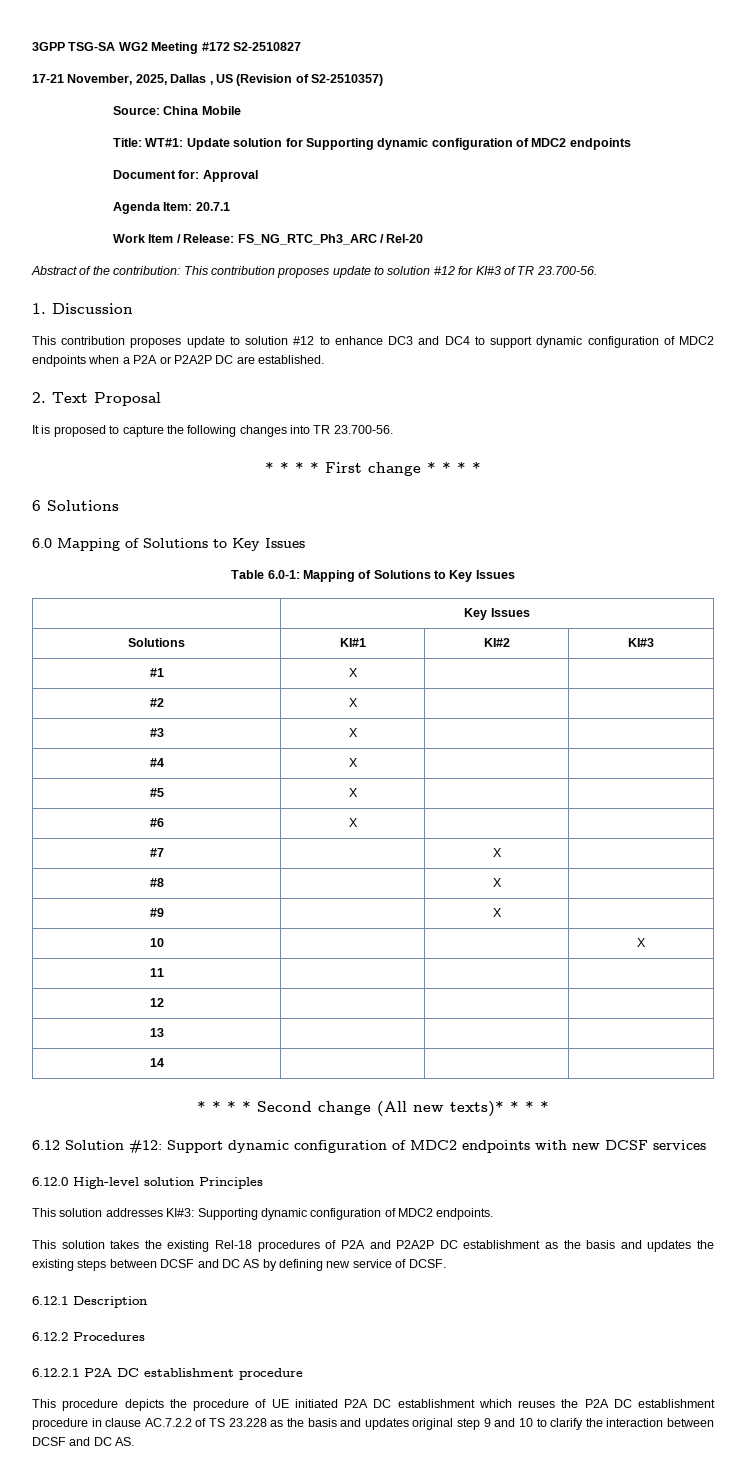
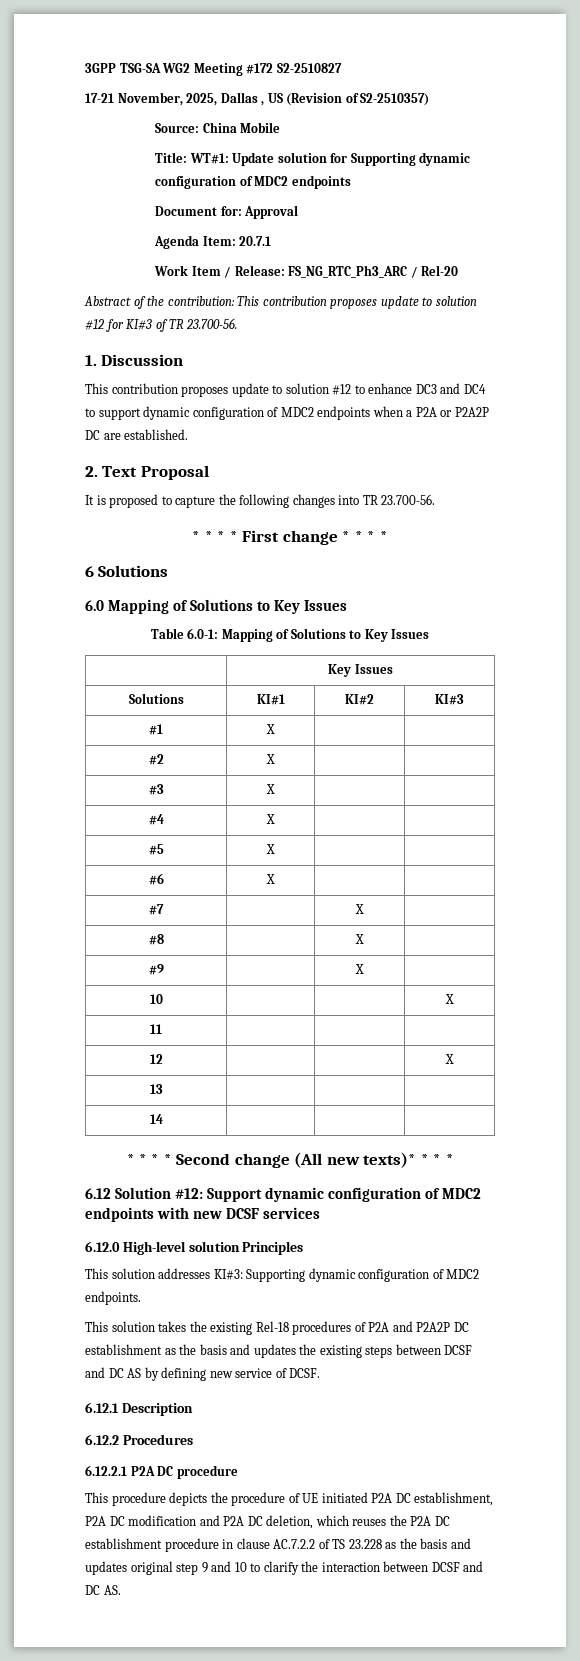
- 12 | | |
+ 12 | | | X
- 6.12.2.1 P2A DC establishment procedure
+ 6.12.2.1 P2A DC procedure
- This procedure depicts the procedure of UE initiated P2A DC establishment which reuses the P2A DC establishment procedure in clause AC.7.2.2 of TS 23.228 as the basis and updates original step 9 and 10 to clarify the interaction between DCSF and DC AS.
+ This procedure depicts the procedure of UE initiated P2A DC establishment, P2A DC modification and P2A DC deletion, which reuses the P2A DC establishment procedure in clause AC.7.2.2 of TS 23.228 as the basis and updates original step 9 and 10 to clarify the interaction between DCSF and DC AS.

